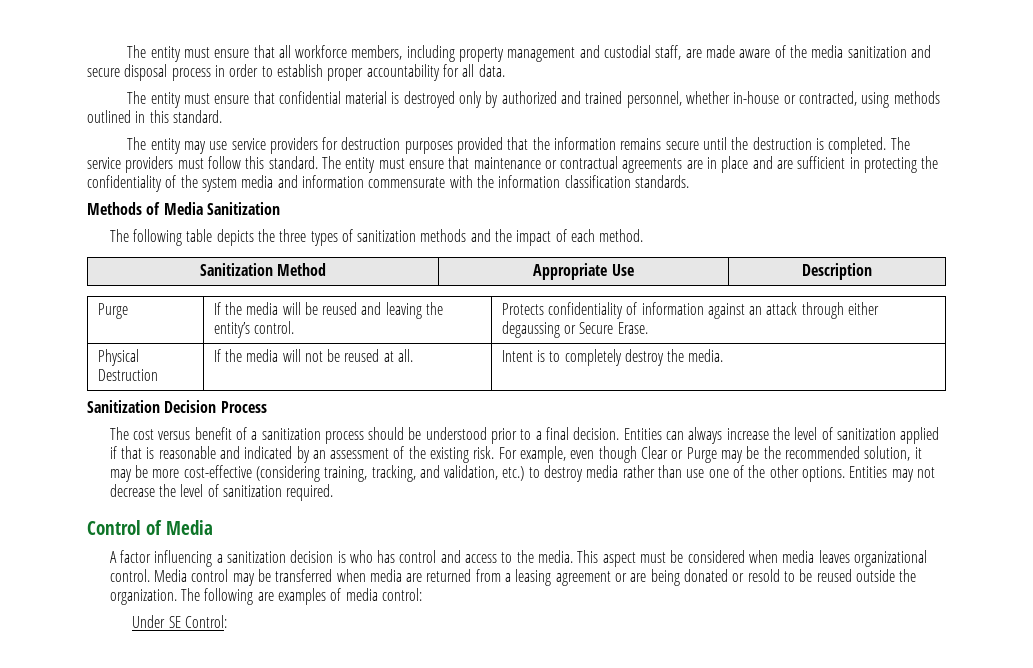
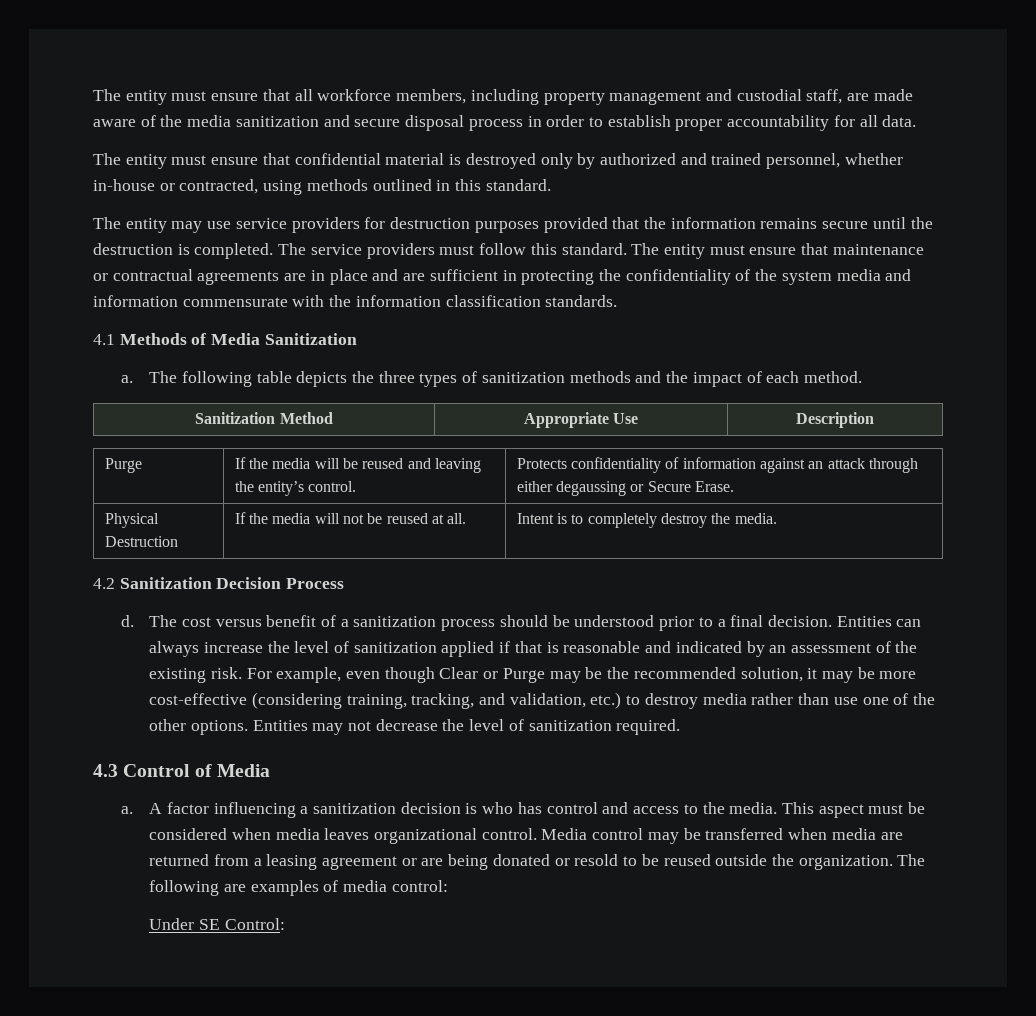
- Methods of Media Sanitization
- The following table depicts the three types of sanitization methods and the impact of each method.
+ 4.1 Methods of Media Sanitization
+ a. The following table depicts the three types of sanitization methods and the impact of each method.
- Sanitization Decision Process
+ 4.2 Sanitization Decision Process
+ d.
- Control of Media
- A factor influencing a sanitization decision is who has control and access to the media.
+ 4.3 Control of Media
+ a. A factor influencing a sanitization decision is who has control and access to the media.

